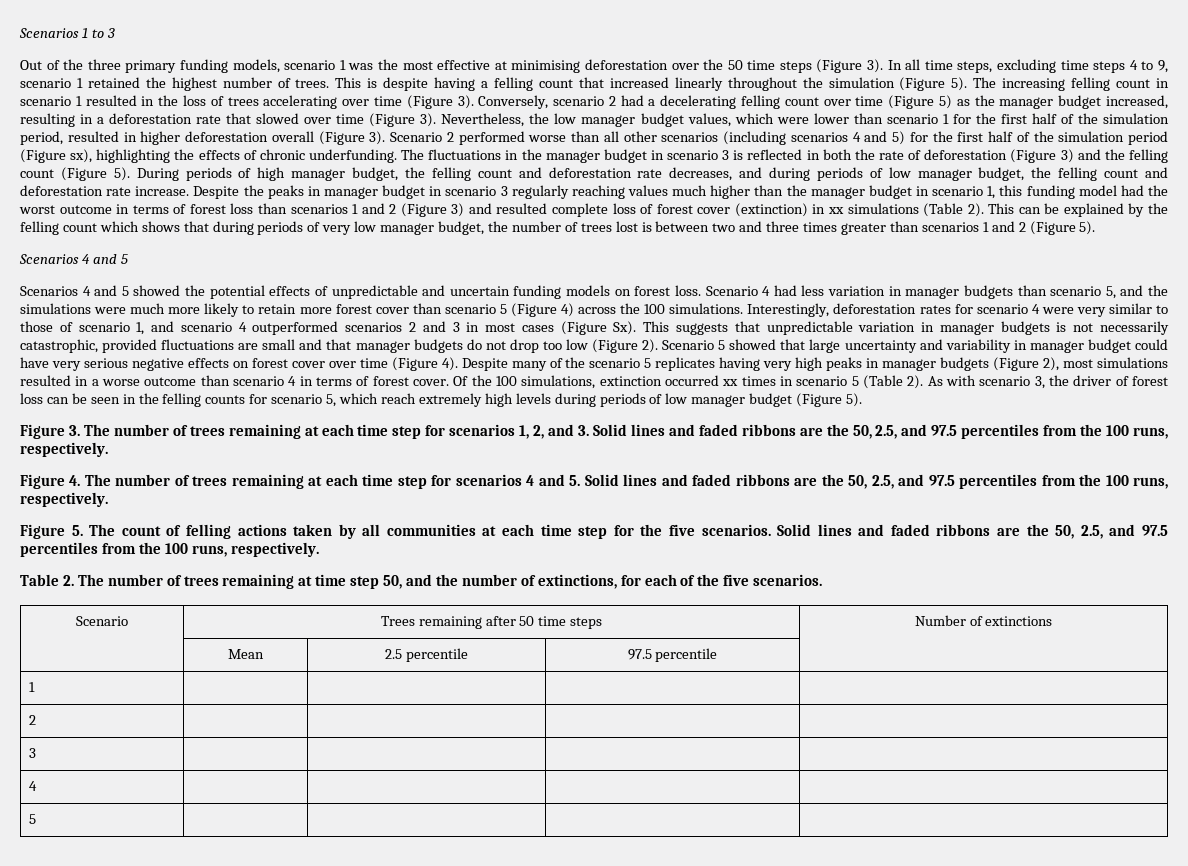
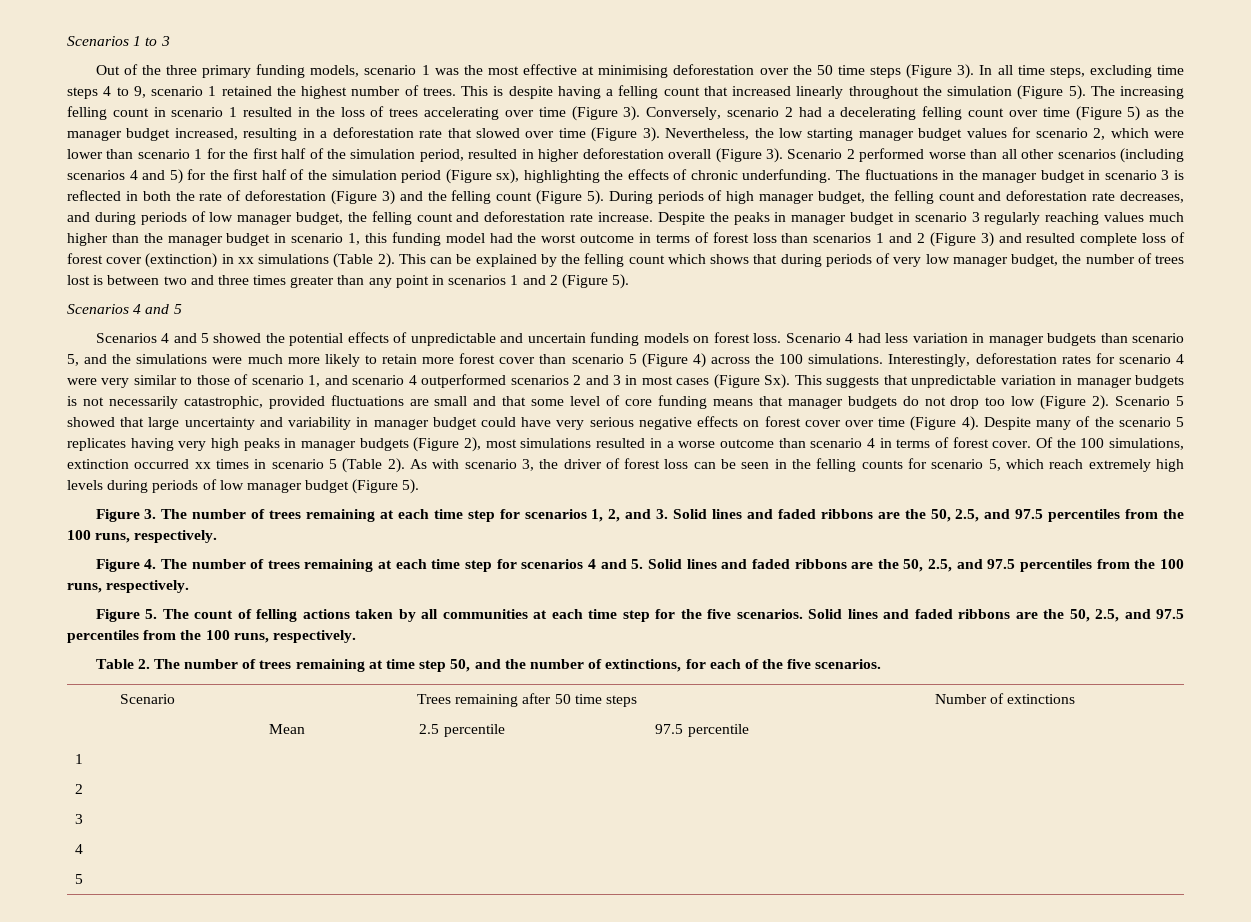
- Nevertheless, the low manager budget values, which were lower than scenario 1 for the first half of the simulation period, resulted in higher deforestation overall (Figure 3).
+ Nevertheless, the low starting manager budget values for scenario 2, which were lower than scenario 1 for the first half of the simulation period, resulted in higher deforestation overall (Figure 3).
- This can be explained by the felling count which shows that during periods of very low manager budget, the number of trees lost is between two and three times greater than scenarios 1 and 2 (Figure 5).
+ This can be explained by the felling count which shows that during periods of very low manager budget, the number of trees lost is between two and three times greater than any point in scenarios 1 and 2 (Figure 5).
- Interestingly, deforestation rates for scenario 4 were very similar to those of scenario 1, and scenario 4 outperformed scenarios 2 and 3 in most cases (Figure Sx). This suggests that unpredictable variation in manager budgets is not necessarily catastrophic, provided fluctuations are small and that manager budgets do not drop too low (Figure 2).
+ Interestingly, deforestation rates for scenario 4 were very similar to those of scenario 1, and scenario 4 outperformed scenarios 2 and 3 in most cases (Figure Sx). This suggests that unpredictable variation in manager budgets is not necessarily catastrophic, provided fluctuations are small and that some level of core funding means that manager budgets do not drop too low (Figure 2).

